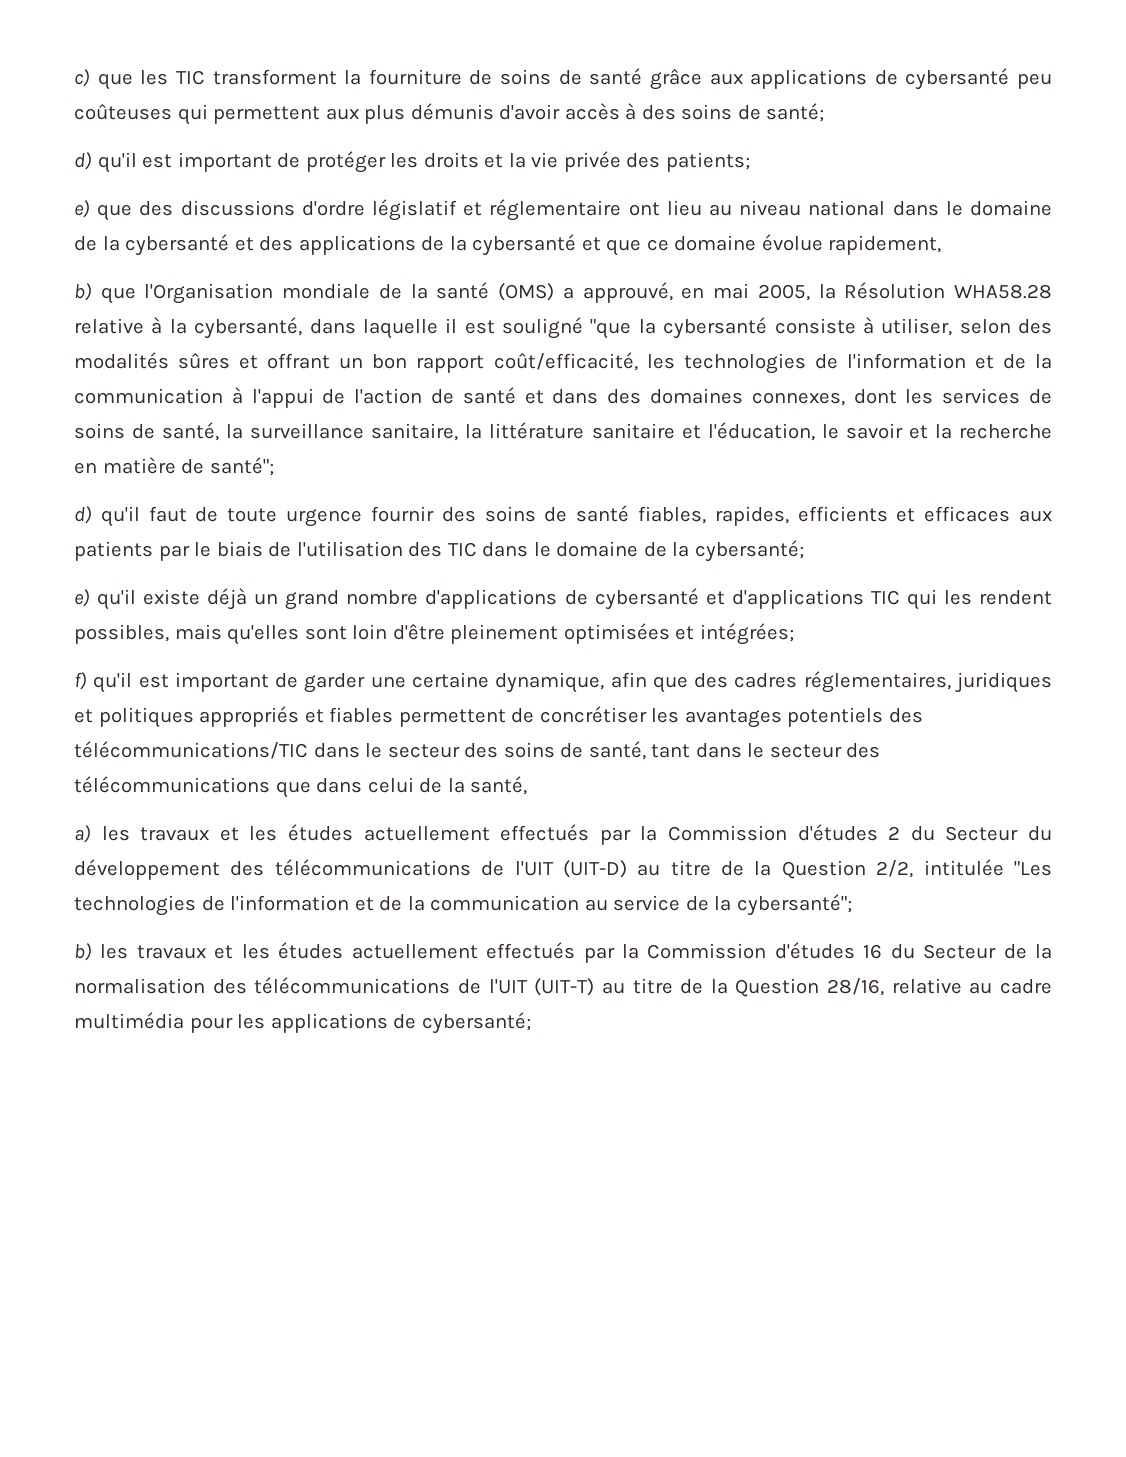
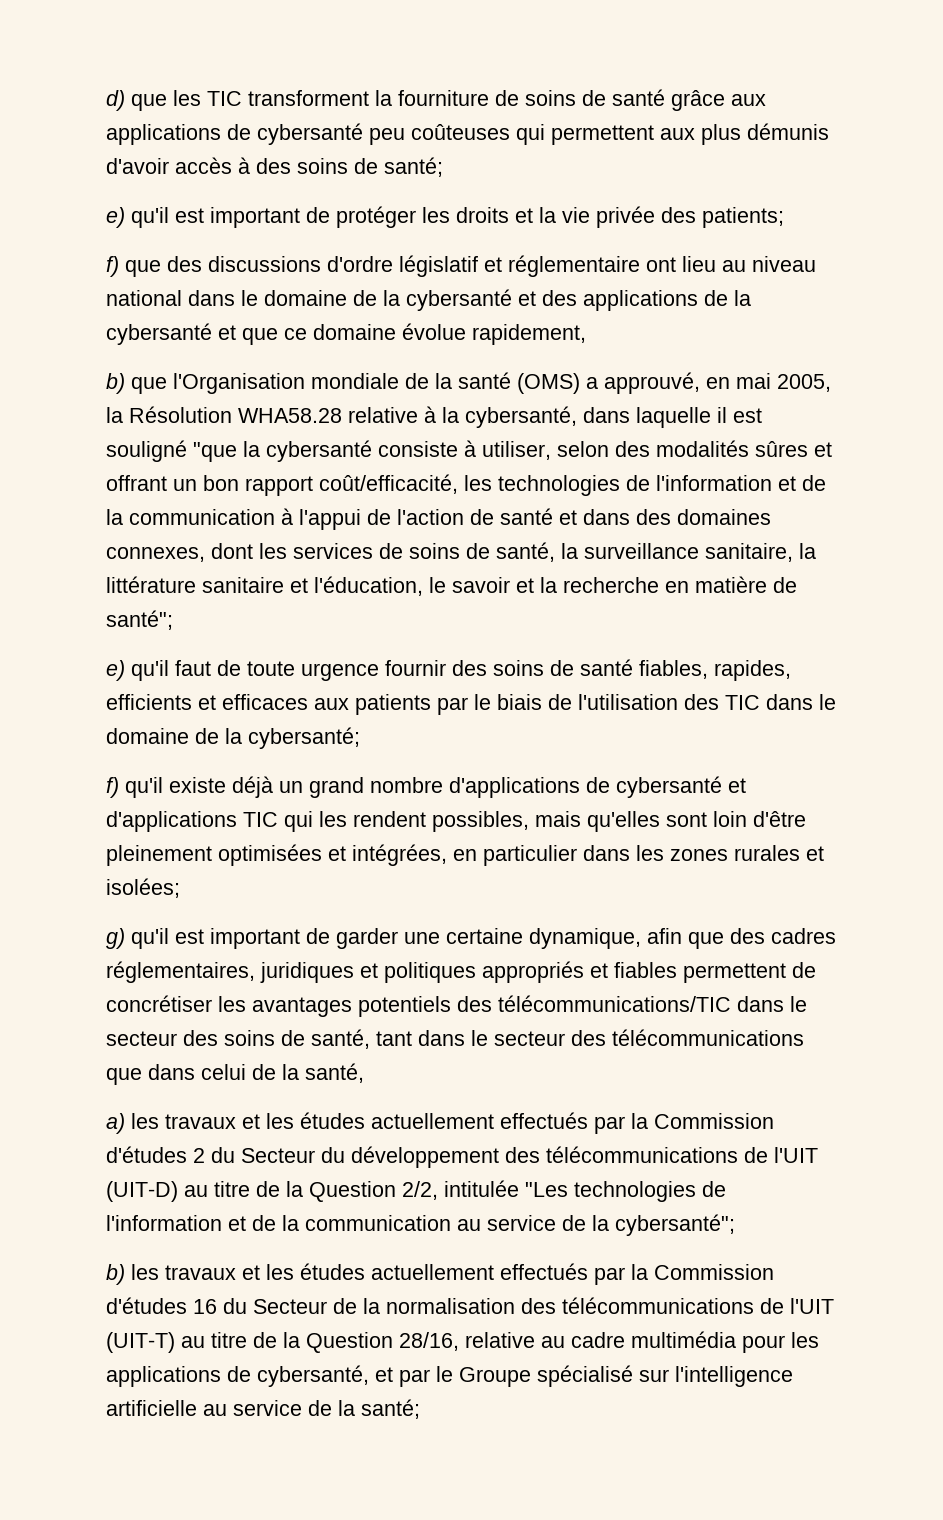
- c) que les TIC transforment la fourniture de soins de santé grâce aux applications de cybersanté peu coûteuses qui permettent aux plus démunis d'avoir accès à des soins de santé;
+ d) que les TIC transforment la fourniture de soins de santé grâce aux applications de cybersanté peu coûteuses qui permettent aux plus démunis d'avoir accès à des soins de santé;
- d) qu'il est important de protéger les droits et la vie privée des patients;
+ e) qu'il est important de protéger les droits et la vie privée des patients;
- e) que des discussions d'ordre législatif et réglementaire ont lieu au niveau national dans le domaine de la cybersanté et des applications de la cybersanté et que ce domaine évolue rapidement,
+ f) que des discussions d'ordre législatif et réglementaire ont lieu au niveau national dans le domaine de la cybersanté et des applications de la cybersanté et que ce domaine évolue rapidement,
- d) qu'il faut de toute urgence fournir des soins de santé fiables, rapides, efficients et efficaces aux patients par le biais de l'utilisation des TIC dans le domaine de la cybersanté;
+ e) qu'il faut de toute urgence fournir des soins de santé fiables, rapides, efficients et efficaces aux patients par le biais de l'utilisation des TIC dans le domaine de la cybersanté;
- e) qu'il existe déjà un grand nombre d'applications de cybersanté et d'applications TIC qui les rendent possibles, mais qu'elles sont loin d'être pleinement optimisées et intégrées;
- f) qu'il est important de garder une certaine dynamique, afin que des cadres réglementaires, juridiques et politiques appropriés et fiables permettent de concrétiser les avantages potentiels des télécommunications/TIC dans le secteur des soins de santé, tant dans le secteur des télécommunications que dans celui de la santé,
+ f) qu'il existe déjà un grand nombre d'applications de cybersanté et d'applications TIC qui les rendent possibles, mais qu'elles sont loin d'être pleinement optimisées et intégrées, en particulier dans les zones rurales et isolées;
+ g) qu'il est important de garder une certaine dynamique, afin que des cadres réglementaires, juridiques et politiques appropriés et fiables permettent de concrétiser les avantages potentiels des télécommunications/TIC dans le secteur des soins de santé, tant dans le secteur des télécommunications que dans celui de la santé,
- b) les travaux et les études actuellement effectués par la Commission d'études 16 du Secteur de la normalisation des télécommunications de l'UIT (UIT-T) au titre de la Question 28/16, relative au cadre multimédia pour les applications de cybersanté;
+ b) les travaux et les études actuellement effectués par la Commission d'études 16 du Secteur de la normalisation des télécommunications de l'UIT (UIT-T) au titre de la Question 28/16, relative au cadre multimédia pour les applications de cybersanté, et par le Groupe spécialisé sur l'intelligence artificielle au service de la santé;

